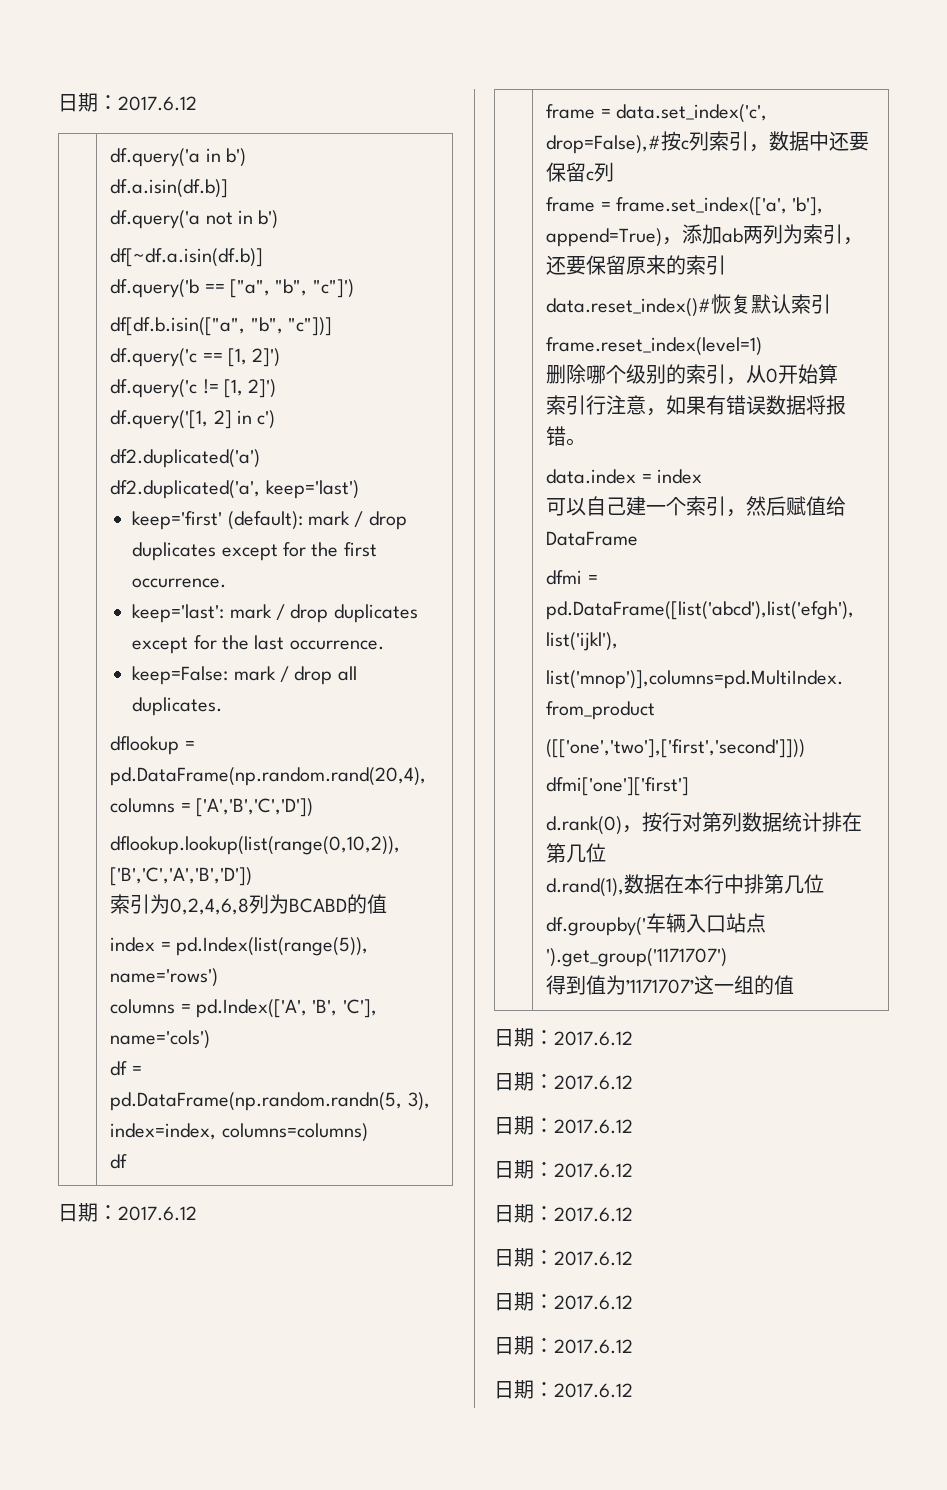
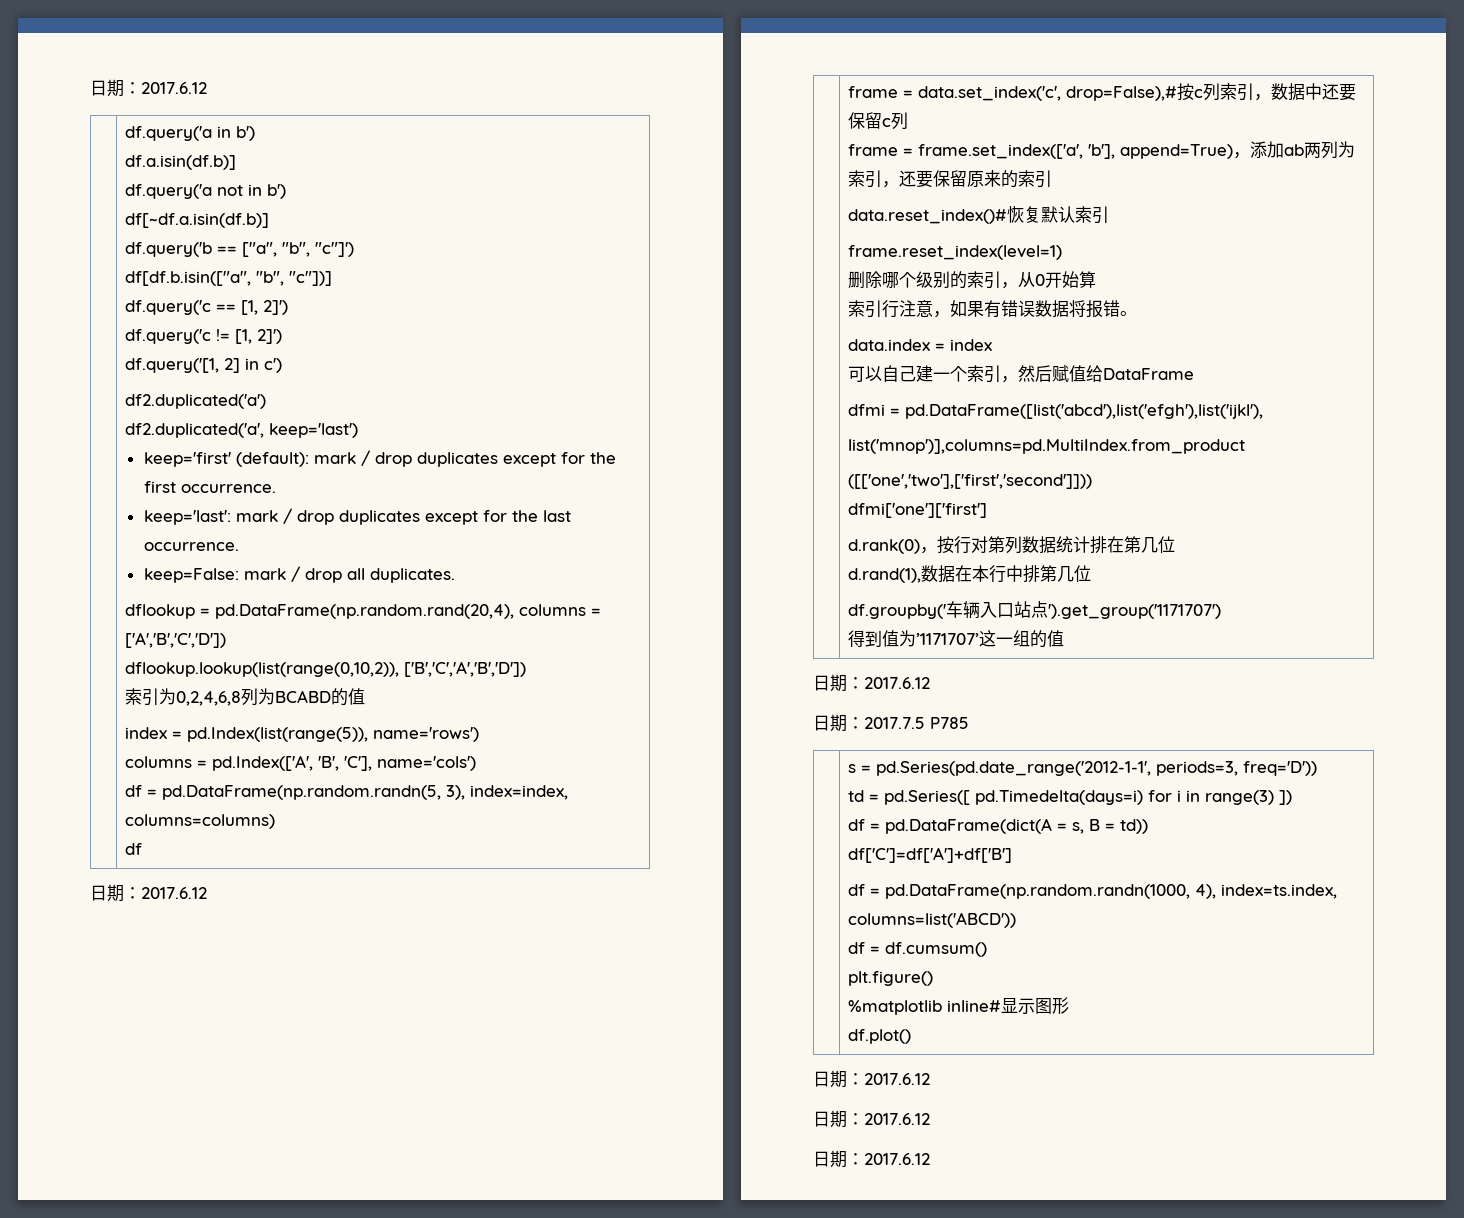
  得到值为’1171707’这一组的值
  日期：2017.6.12
- 日期：2017.6.12
- 日期：2017.6.12
- 日期：2017.6.12
- 日期：2017.6.12
- 日期：2017.6.12
+ 日期：2017.7.5 P785
+ | s = pd.Series(pd.date_range('2012-1-1', periods=3, freq='D'))
+ td = pd.Series([ pd.Timedelta(days=i) for i in range(3) ])
+ df = pd.DataFrame(dict(A = s, B = td))
+ df['C']=df['A']+df['B']
+ df = pd.DataFrame(np.random.randn(1000, 4), index=ts.index, columns=list('ABCD'))
+ df = df.cumsum()
+ plt.figure()
+ %matplotlib inline#显示图形
+ df.plot()

